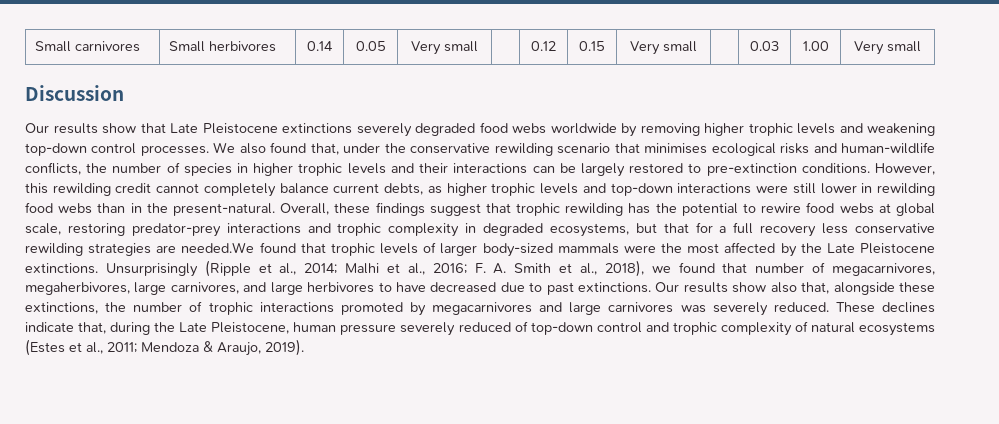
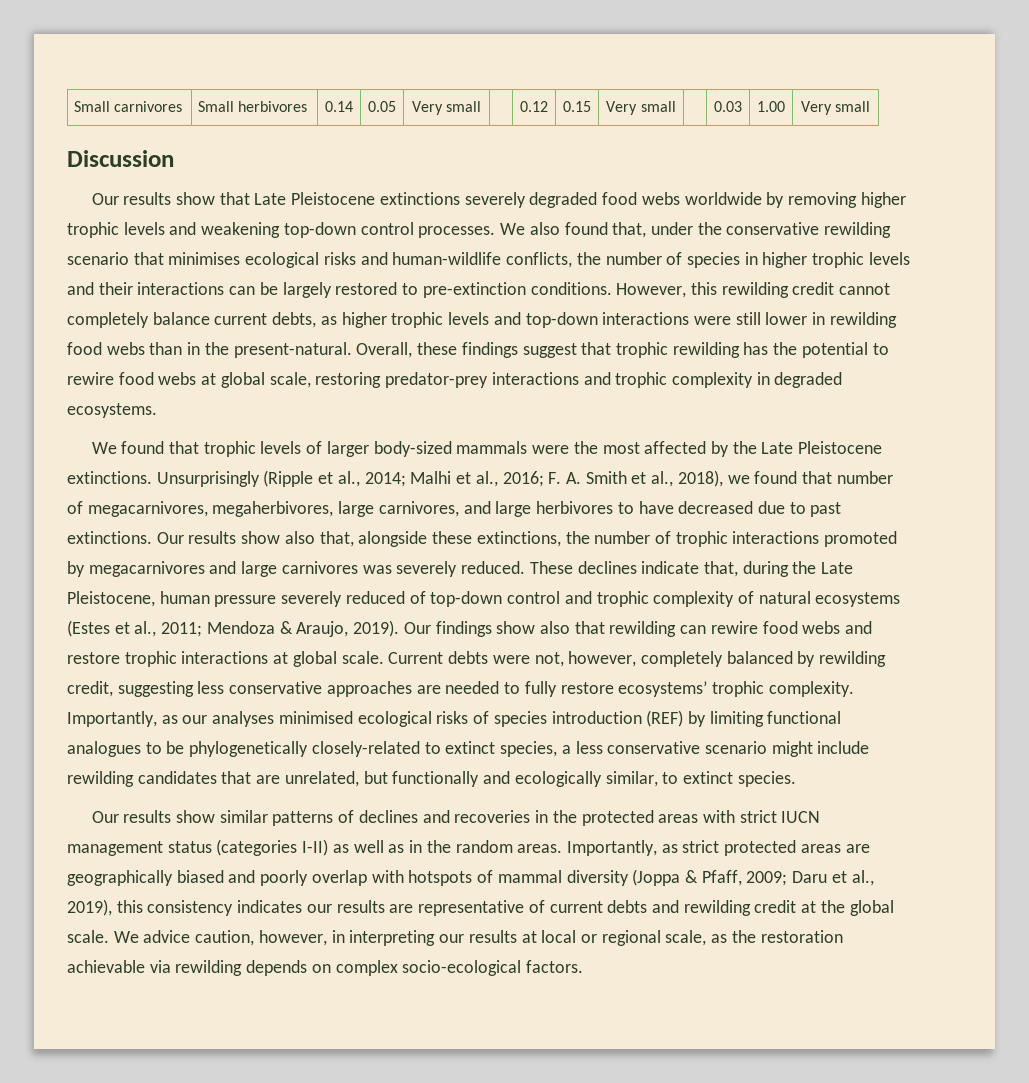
- Overall, these findings suggest that trophic rewilding has the potential to rewire food webs at global scale, restoring predator-prey interactions and trophic complexity in degraded ecosystems, but that for a full recovery less conservative rewilding strategies are needed.We found that trophic levels of larger body-sized mammals were the most affected by the Late Pleistocene extinctions.
+ Overall, these findings suggest that trophic rewilding has the potential to rewire food webs at global scale, restoring predator-prey interactions and trophic complexity in degraded ecosystems.
+ We found that trophic levels of larger body-sized mammals were the most affected by the Late Pleistocene extinctions.
+ Our findings show also that rewilding can rewire food webs and restore trophic interactions at global scale. Current debts were not, however, completely balanced by rewilding credit, suggesting less conservative approaches are needed to fully restore ecosystems’ trophic complexity. Importantly, as our analyses minimised ecological risks of species introduction (REF) by limiting functional analogues to be phylogenetically closely-related to extinct species, a less conservative scenario might include rewilding candidates that are unrelated, but functionally and ecologically similar, to extinct species.
+ Our results show similar patterns of declines and recoveries in the protected areas with strict IUCN management status (categories I-II) as well as in the random areas. Importantly, as strict protected areas are geographically biased and poorly overlap with hotspots of mammal diversity (Joppa & Pfaff, 2009; Daru et al., 2019), this consistency indicates our results are representative of current debts and rewilding credit at the global scale. We advice caution, however, in interpreting our results at local or regional scale, as the restoration achievable via rewilding depends on complex socio-ecological factors.

